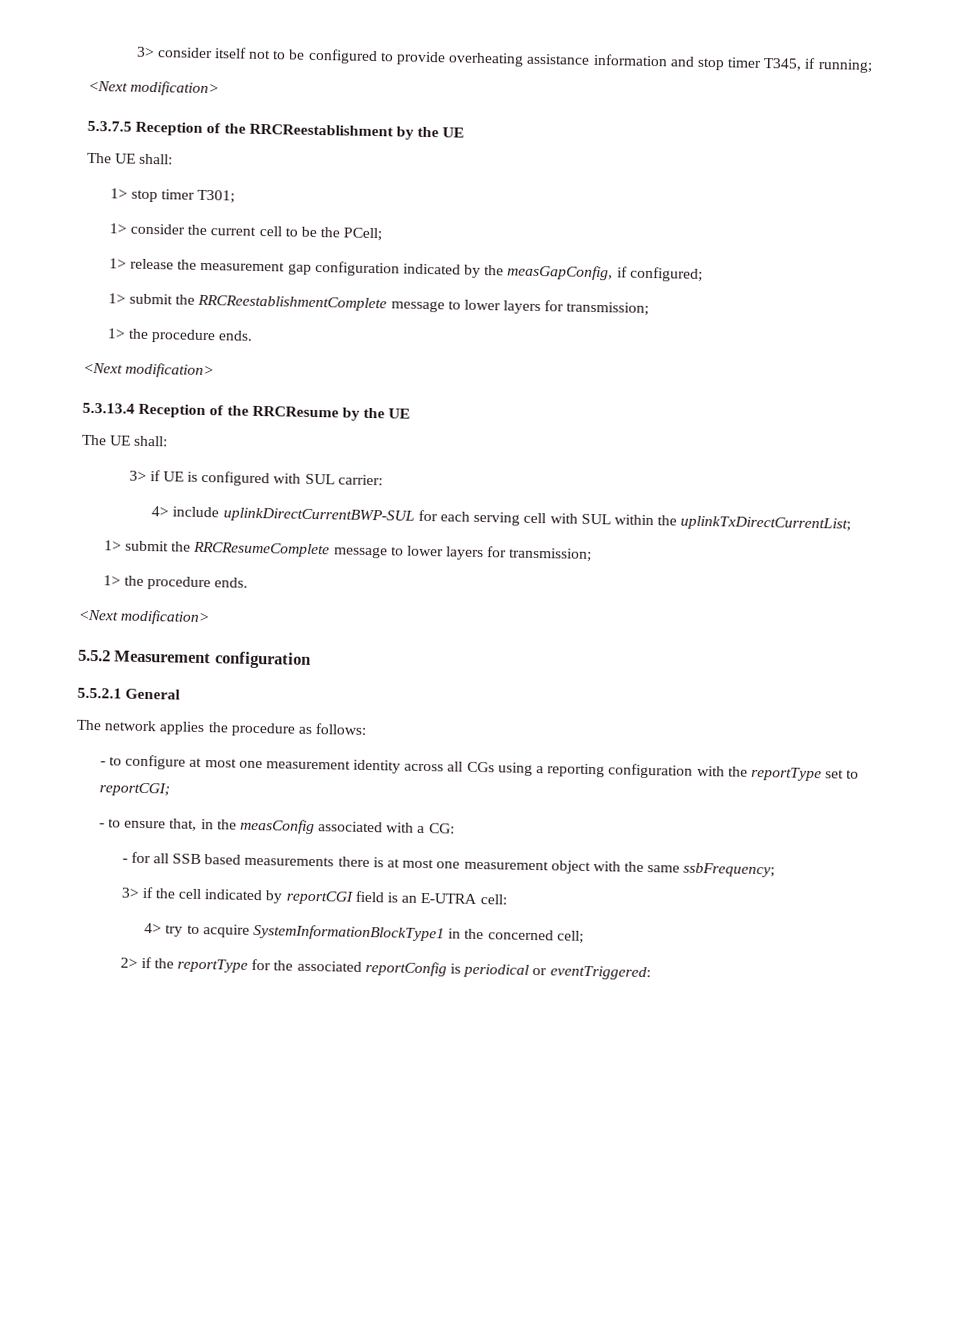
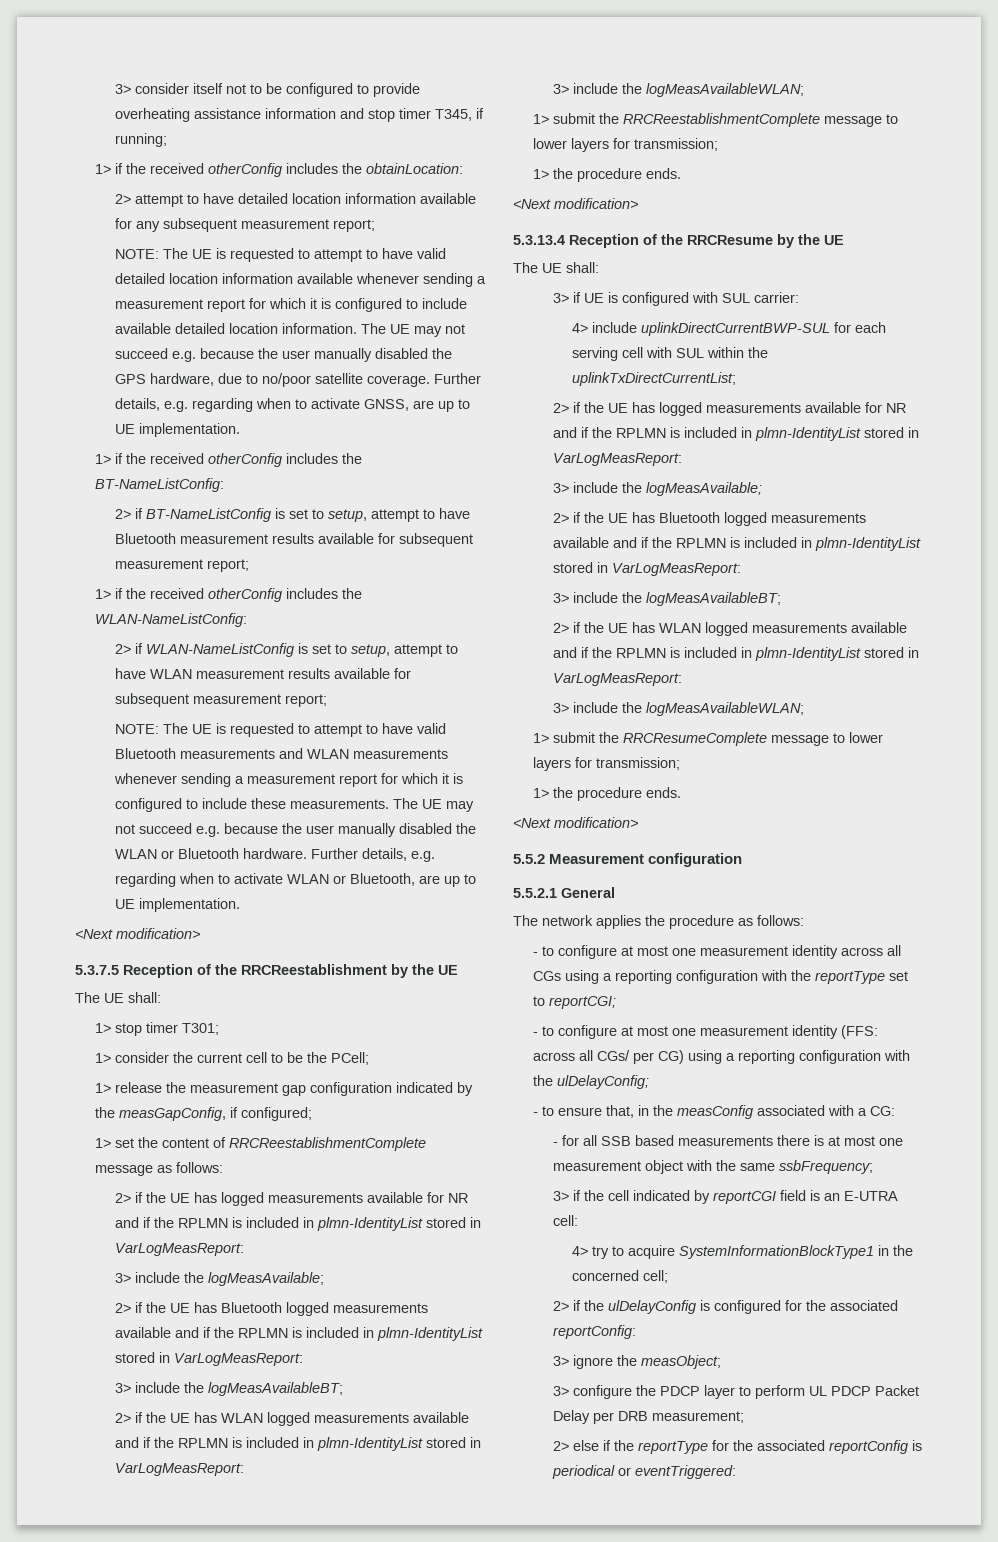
+ 1> if the received otherConfig includes the obtainLocation:
+ 2> attempt to have detailed location information available for any subsequent measurement report;
+ NOTE: The UE is requested to attempt to have valid detailed location information available whenever sending a measurement report for which it is configured to include available detailed location information. The UE may not succeed e.g. because the user manually disabled the GPS hardware, due to no/poor satellite coverage. Further details, e.g. regarding when to activate GNSS, are up to UE implementation.
+ 1> if the received otherConfig includes the BT-NameListConfig:
+ 2> if BT-NameListConfig is set to setup, attempt to have Bluetooth measurement results available for subsequent measurement report;
+ 1> if the received otherConfig includes the WLAN-NameListConfig:
+ 2> if WLAN-NameListConfig is set to setup, attempt to have WLAN measurement results available for subsequent measurement report;
+ NOTE: The UE is requested to attempt to have valid Bluetooth measurements and WLAN measurements whenever sending a measurement report for which it is configured to include these measurements. The UE may not succeed e.g. because the user manually disabled the WLAN or Bluetooth hardware. Further details, e.g. regarding when to activate WLAN or Bluetooth, are up to UE implementation.
+ 1> set the content of RRCReestablishmentComplete message as follows:
+ 2> if the UE has logged measurements available for NR and if the RPLMN is included in plmn-IdentityList stored in VarLogMeasReport:
+ 3> include the logMeasAvailable;
+ 2> if the UE has Bluetooth logged measurements available and if the RPLMN is included in plmn-IdentityList stored in VarLogMeasReport:
+ 3> include the logMeasAvailableBT;
+ 2> if the UE has WLAN logged measurements available and if the RPLMN is included in plmn-IdentityList stored in VarLogMeasReport:
+ 3> include the logMeasAvailableWLAN;
  4> include uplinkDirectCurrentBWP-SUL for each serving cell with SUL within the uplinkTxDirectCurrentList;
+ 2> if the UE has logged measurements available for NR and if the RPLMN is included in plmn-IdentityList stored in VarLogMeasReport:
+ 3> include the logMeasAvailable;
+ 2> if the UE has Bluetooth logged measurements available and if the RPLMN is included in plmn-IdentityList stored in VarLogMeasReport:
+ 3> include the logMeasAvailableBT;
+ 2> if the UE has WLAN logged measurements available and if the RPLMN is included in plmn-IdentityList stored in VarLogMeasReport:
+ 3> include the logMeasAvailableWLAN;
+ - to configure at most one measurement identity (FFS: across all CGs/ per CG) using a reporting configuration with the ulDelayConfig;
- 2> if the reportType for the associated reportConfig is periodical or eventTriggered:
+ 2> if the ulDelayConfig is configured for the associated reportConfig:
+ 3> ignore the measObject;
+ 3> configure the PDCP layer to perform UL PDCP Packet Delay per DRB measurement;
+ 2> else if the reportType for the associated reportConfig is periodical or eventTriggered:

